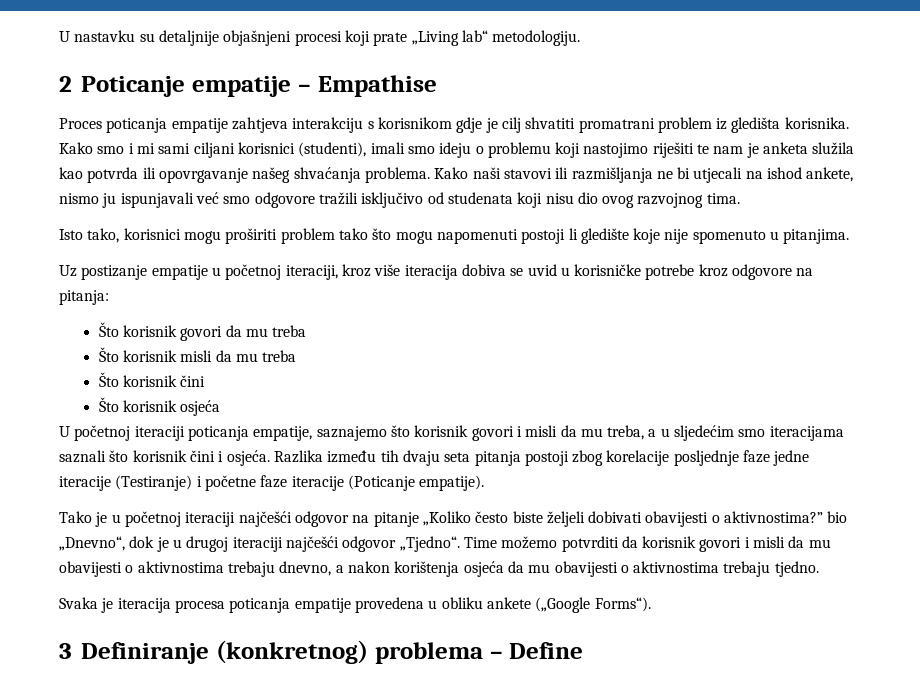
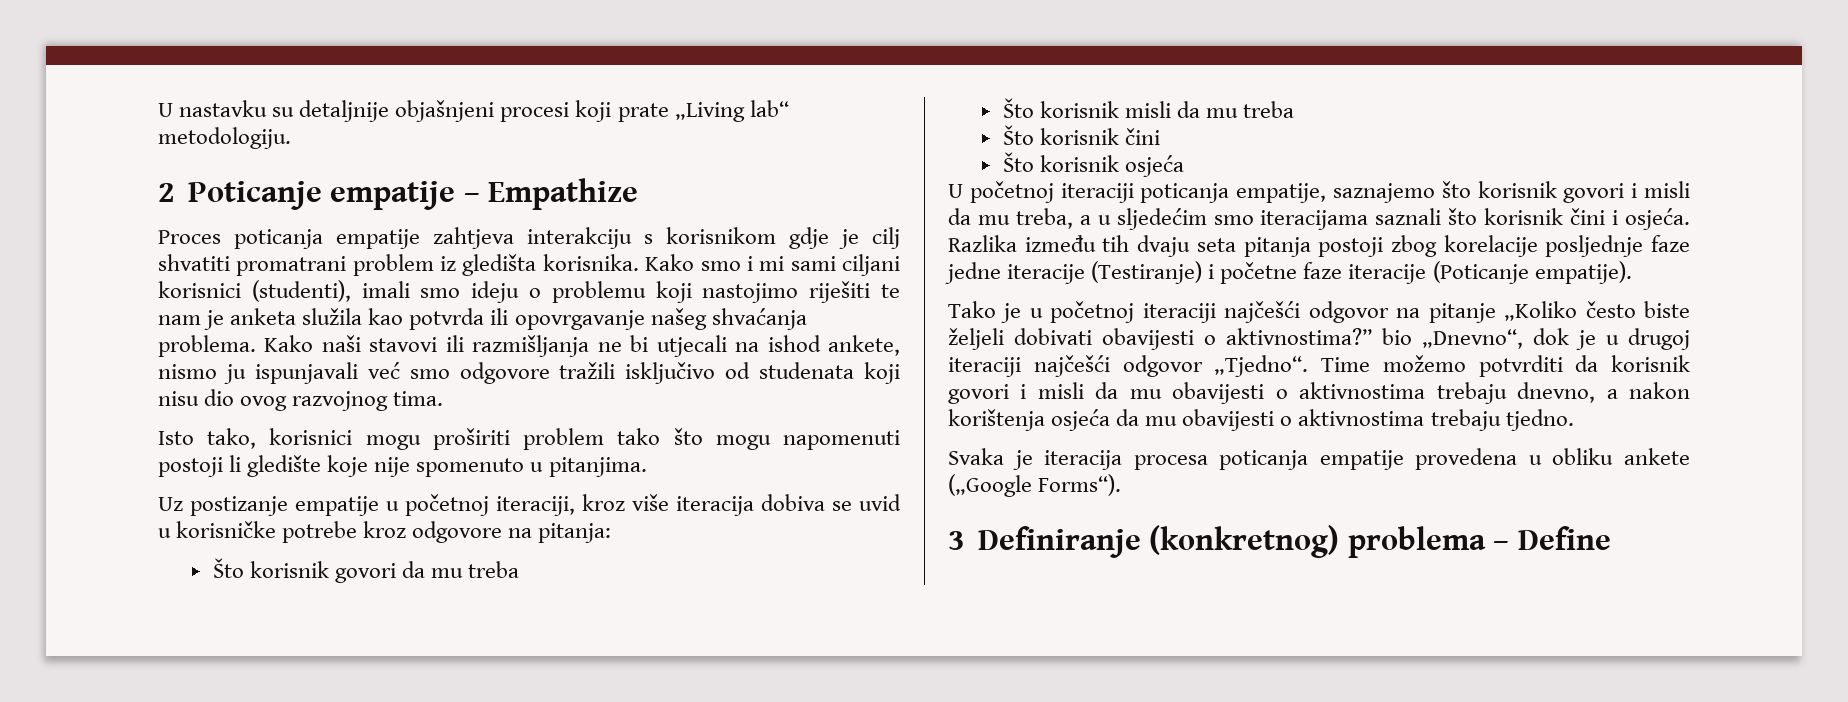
- 2 Poticanje empatije – Empathise
+ 2 Poticanje empatije – Empathize

